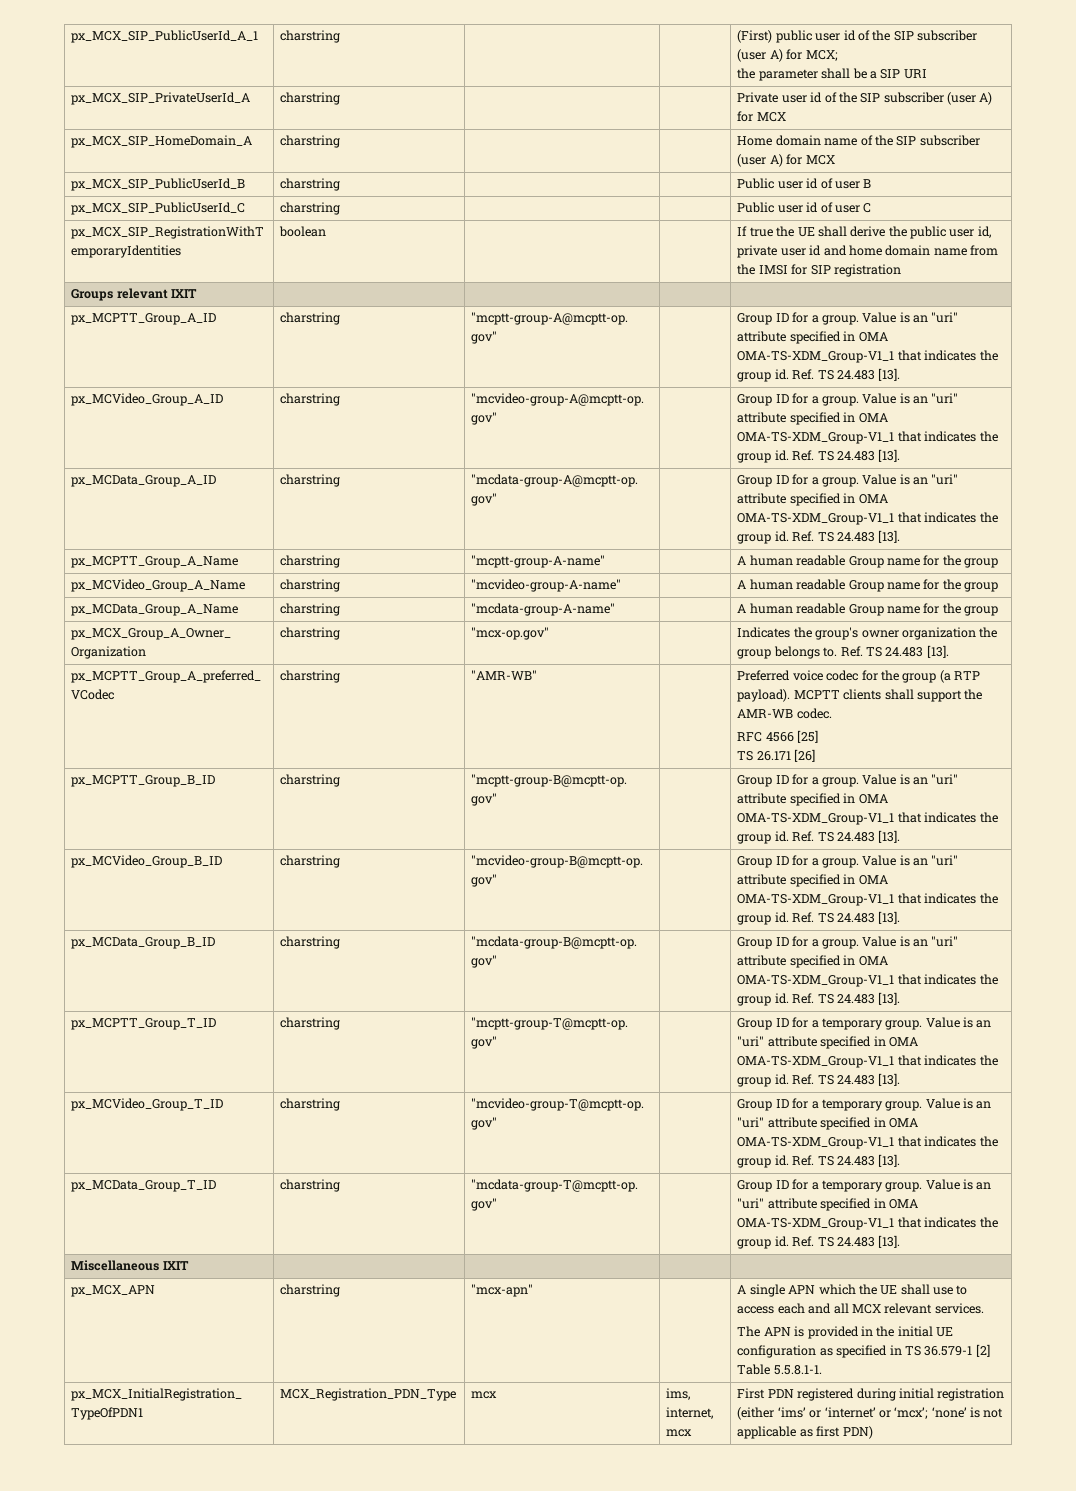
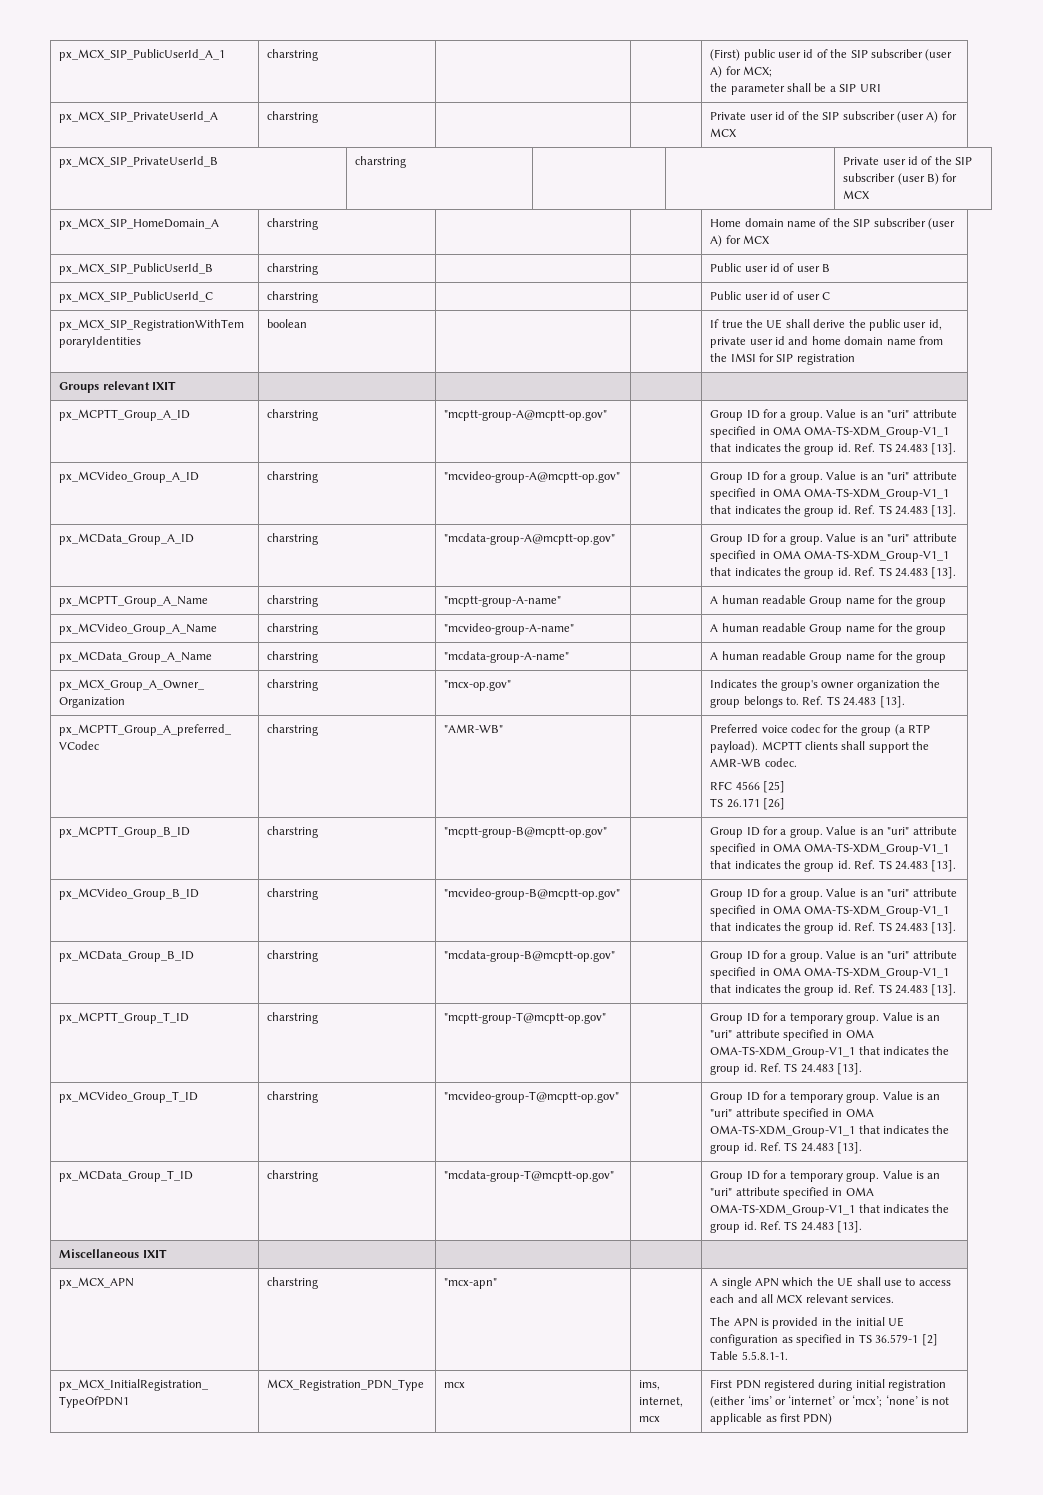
+ px_MCX_SIP_PrivateUserId_B | charstring | | | Private user id of the SIP subscriber (user B) for MCX

